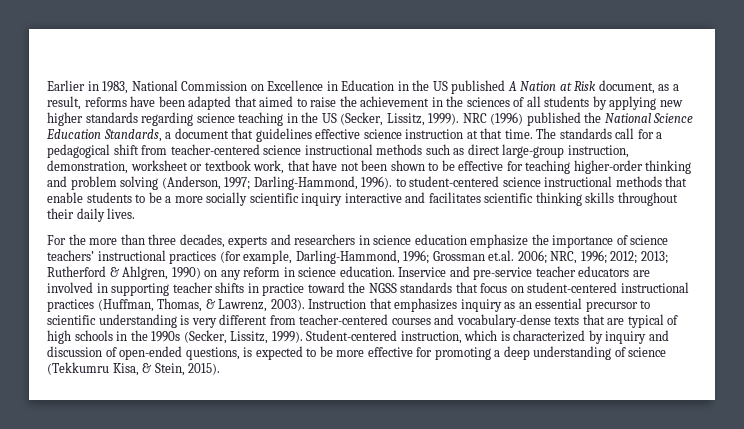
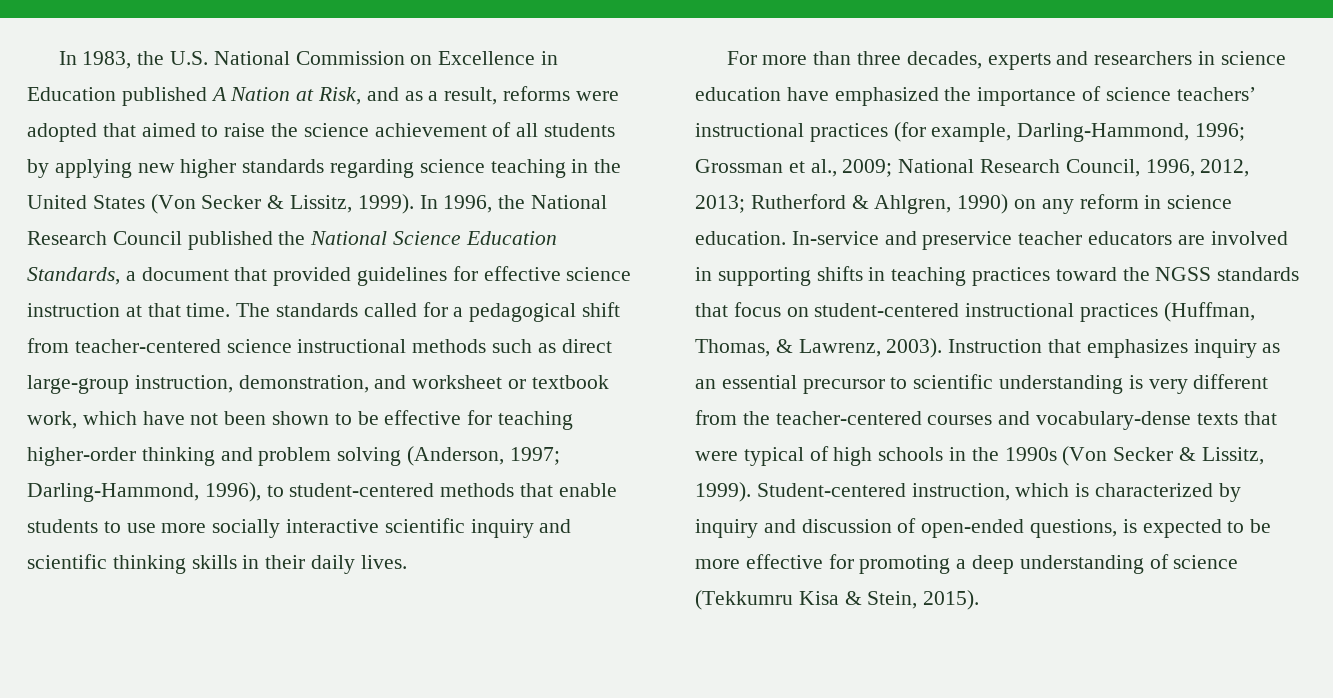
- Earlier in 1983, National Commission on Excellence in Education in the US published A Nation at Risk document, as a result, reforms have been adapted that aimed to raise the achievement in the sciences of all students by applying new higher standards regarding science teaching in the US (Secker, Lissitz, 1999). NRC (1996) published the National Science Education Standards, a document that guidelines effective science instruction at that time.
+ In 1983, the U.S. National Commission on Excellence in Education published A Nation at Risk, and as a result, reforms were adopted that aimed to raise the science achievement of all students by applying new higher standards regarding science teaching in the United States (Von Secker & Lissitz, 1999). In 1996, the National Research Council published the National Science Education Standards, a document that provided guidelines for effective science instruction at that time.
- The standards call for a pedagogical shift from teacher-centered science instructional methods such as direct large-group instruction, demonstration, worksheet or textbook work, that have not been shown to be effective for teaching higher-order thinking and problem solving (Anderson, 1997; Darling-Hammond, 1996). to student-centered science instructional methods that enable students to be a more socially scientific inquiry interactive and facilitates scientific thinking skills throughout their daily lives.
+ The standards called for a pedagogical shift from teacher-centered science instructional methods such as direct large-group instruction, demonstration, and worksheet or textbook work, which have not been shown to be effective for teaching higher-order thinking and problem solving (Anderson, 1997; Darling-Hammond, 1996), to student-centered methods that enable students to use more socially interactive scientific inquiry and scientific thinking skills in their daily lives.
- For the more than three decades, experts and researchers in science education emphasize the importance of science teachers’ instructional practices (for example, Darling-Hammond, 1996; Grossman et.al. 2006; NRC, 1996; 2012; 2013; Rutherford & Ahlgren, 1990) on any reform in science education.
+ For more than three decades, experts and researchers in science education have emphasized the importance of science teachers’ instructional practices (for example, Darling-Hammond, 1996; Grossman et al., 2009; National Research Council, 1996, 2012, 2013; Rutherford & Ahlgren, 1990) on any reform in science education.
- Inservice and pre-service teacher educators are involved in supporting teacher shifts in practice toward the NGSS standards that focus on student-centered instructional practices (Huffman, Thomas, & Lawrenz, 2003).
+ In-service and preservice teacher educators are involved in supporting shifts in teaching practices toward the NGSS standards that focus on student-centered instructional practices (Huffman, Thomas, & Lawrenz, 2003).
- Instruction that emphasizes inquiry as an essential precursor to scientific understanding is very different from teacher-centered courses and vocabulary-dense texts that are typical of high schools in the 1990s (Secker, Lissitz, 1999).
+ Instruction that emphasizes inquiry as an essential precursor to scientific understanding is very different from the teacher-centered courses and vocabulary-dense texts that were typical of high schools in the 1990s (Von Secker & Lissitz, 1999).
- Student-centered instruction, which is characterized by inquiry and discussion of open-ended questions, is expected to be more effective for promoting a deep understanding of science (Tekkumru Kisa, & Stein, 2015).
+ Student-centered instruction, which is characterized by inquiry and discussion of open-ended questions, is expected to be more effective for promoting a deep understanding of science (Tekkumru Kisa & Stein, 2015).

